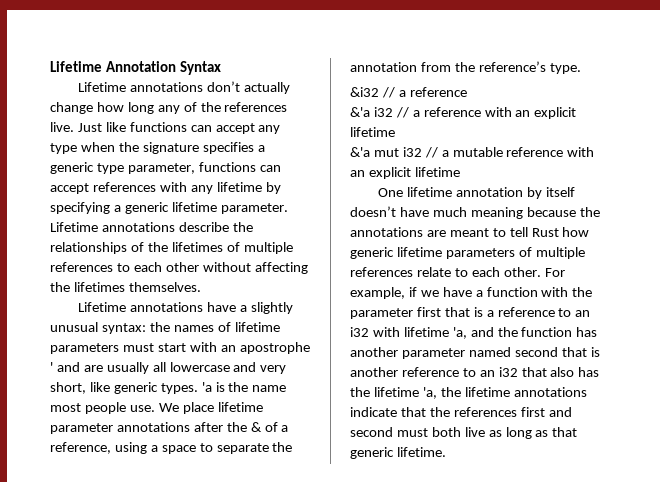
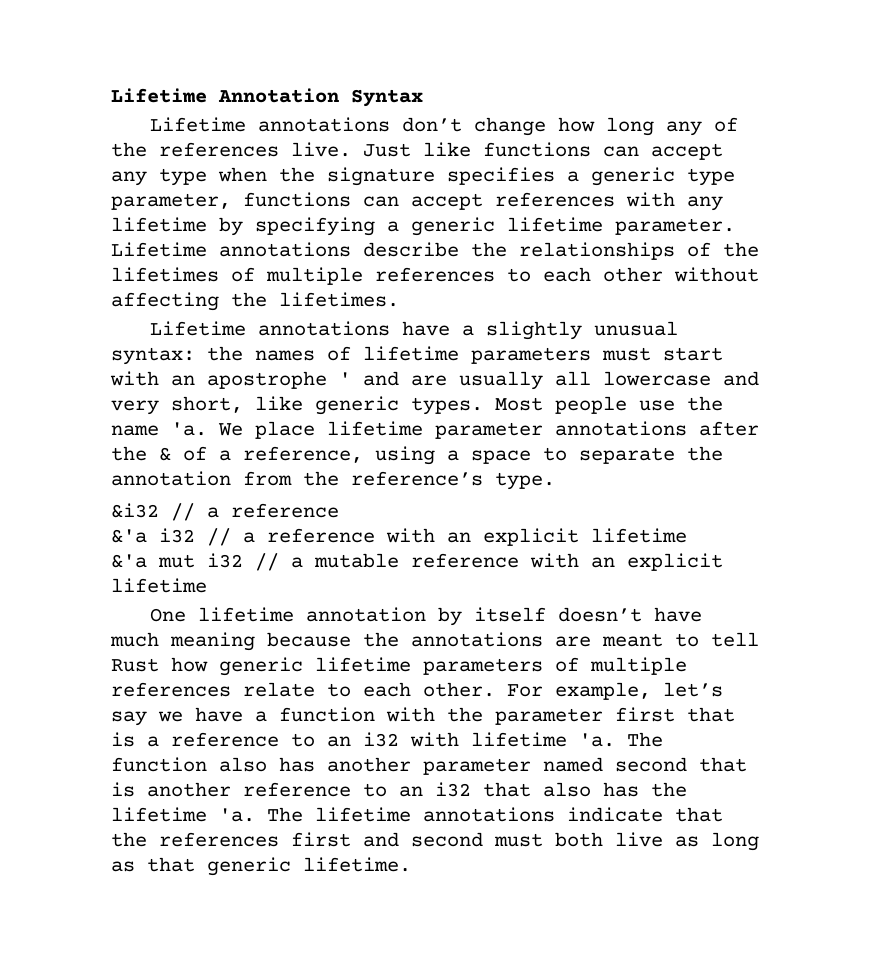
- Lifetime annotations don’t actually change how long any of the references live.
+ Lifetime annotations don’t change how long any of the references live.
- Lifetime annotations describe the relationships of the lifetimes of multiple references to each other without affecting the lifetimes themselves.
+ Lifetime annotations describe the relationships of the lifetimes of multiple references to each other without affecting the lifetimes.
- 'a is the name most people use.
+ Most people use the name 'a.
- For example, if we have a function with the parameter first that is a reference to an i32 with lifetime 'a, and the function has another parameter named second that is another reference to an i32 that also has the lifetime 'a, the lifetime annotations indicate that the references first and second must both live as long as that generic lifetime.
+ For example, let’s say we have a function with the parameter first that is a reference to an i32 with lifetime 'a. The function also has another parameter named second that is another reference to an i32 that also has the lifetime 'a. The lifetime annotations indicate that the references first and second must both live as long as that generic lifetime.

